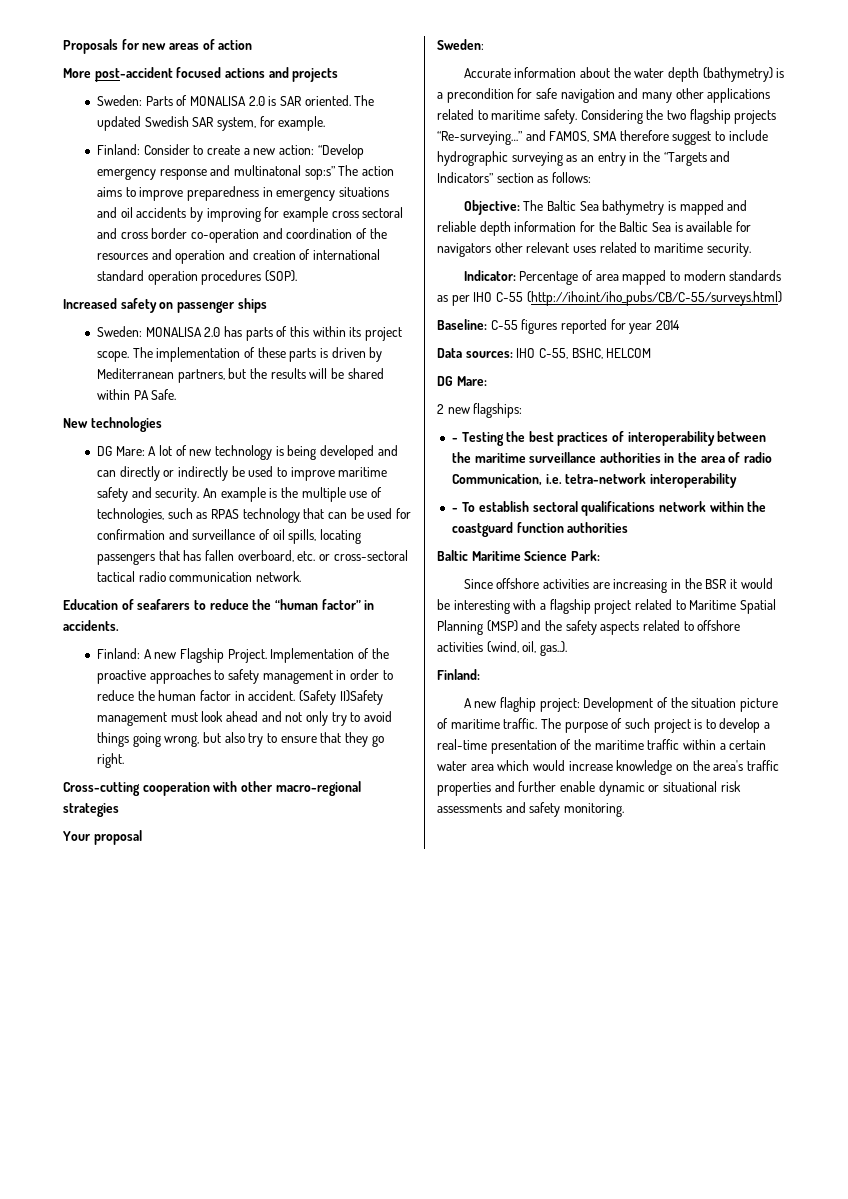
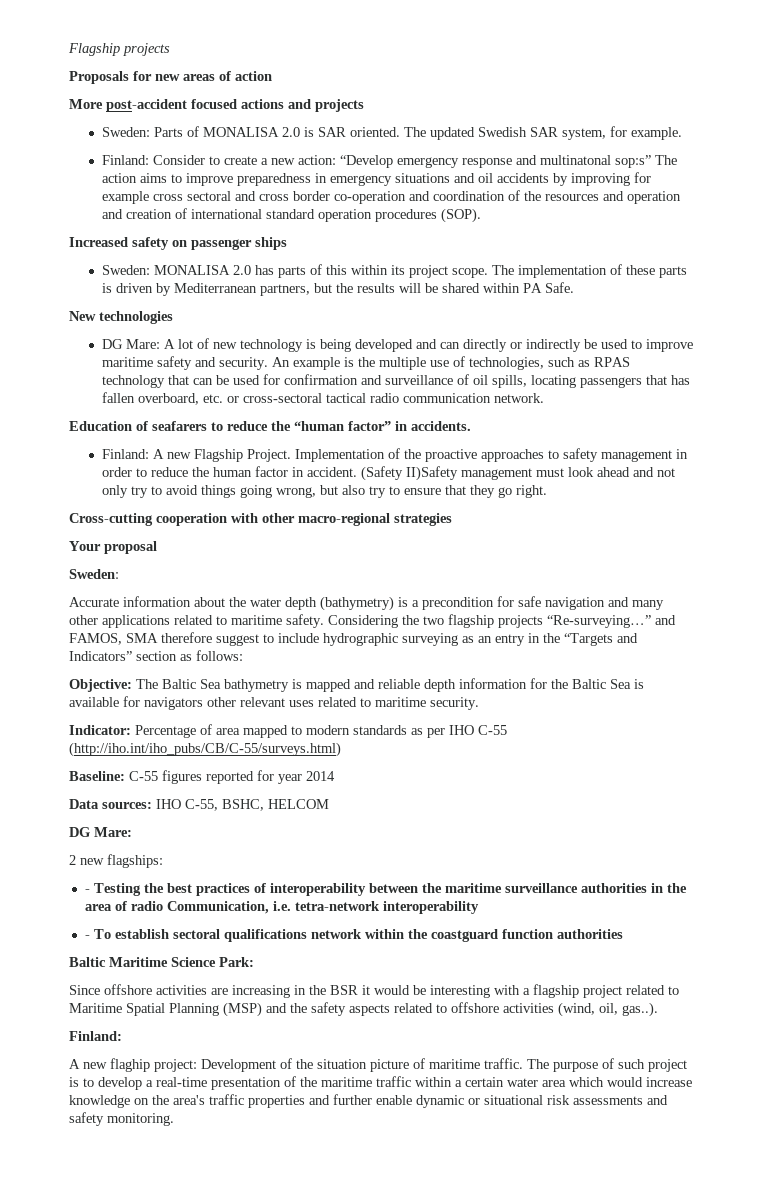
+ Flagship projects

